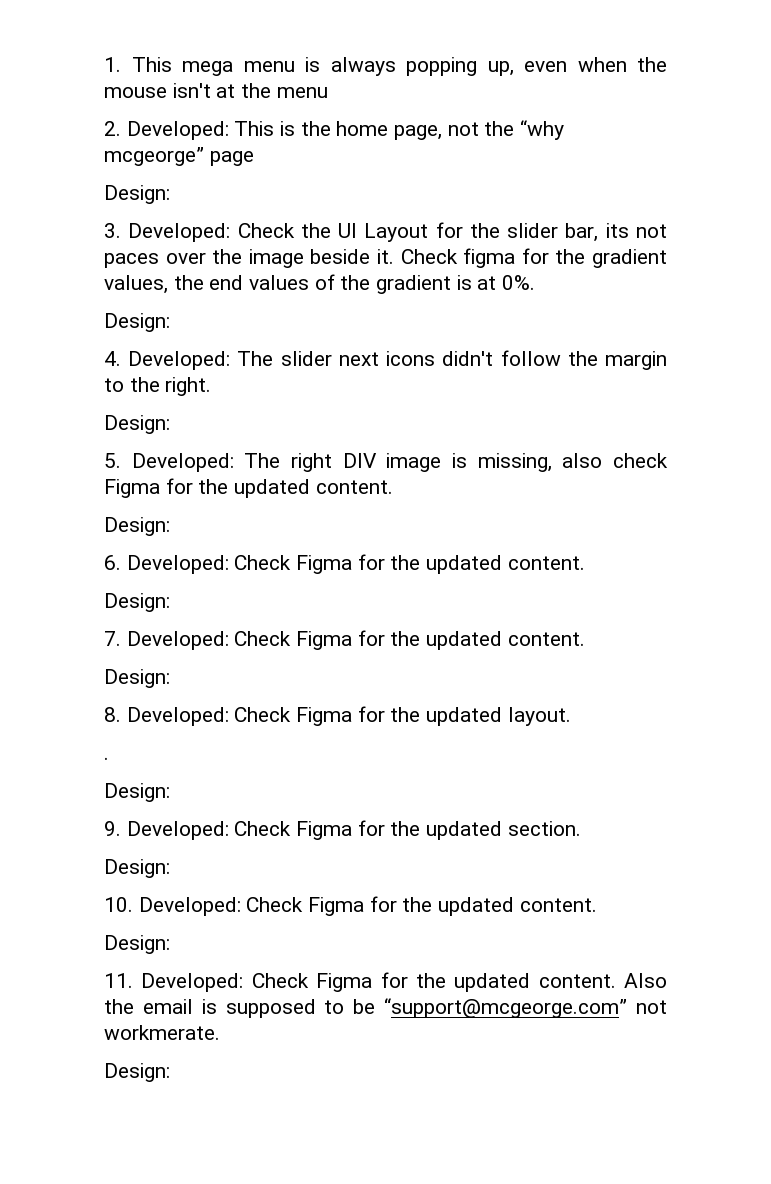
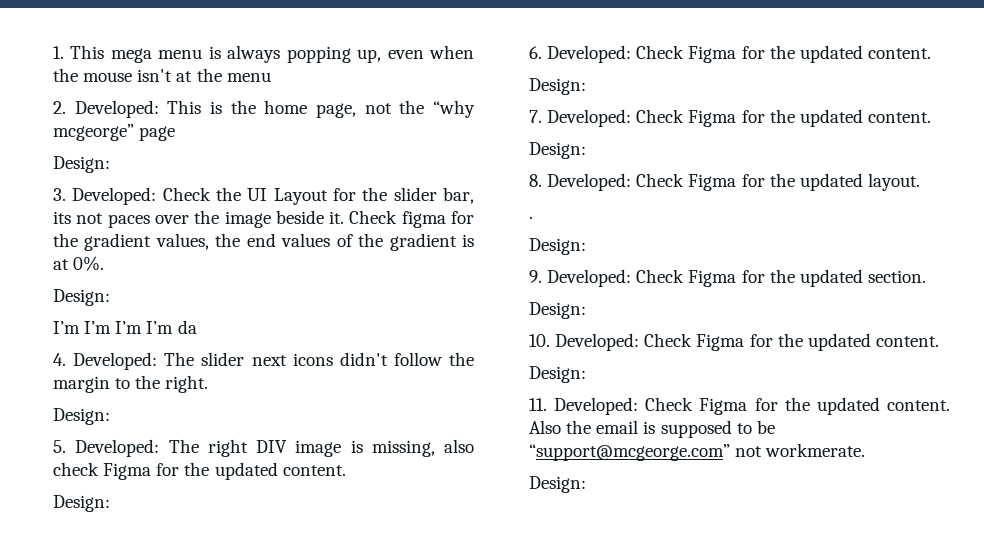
+ I’m I’m I’m I’m da

